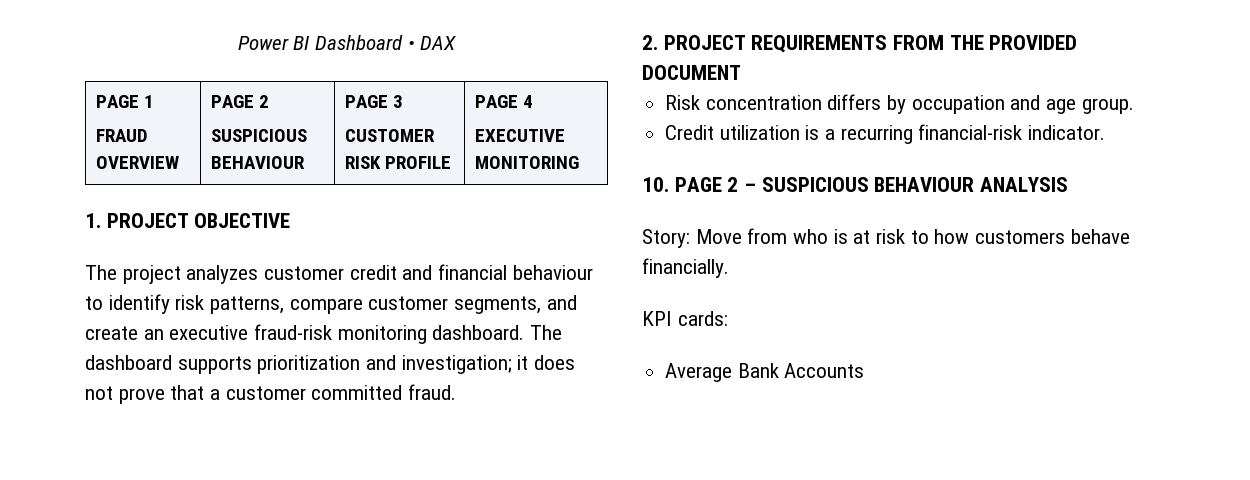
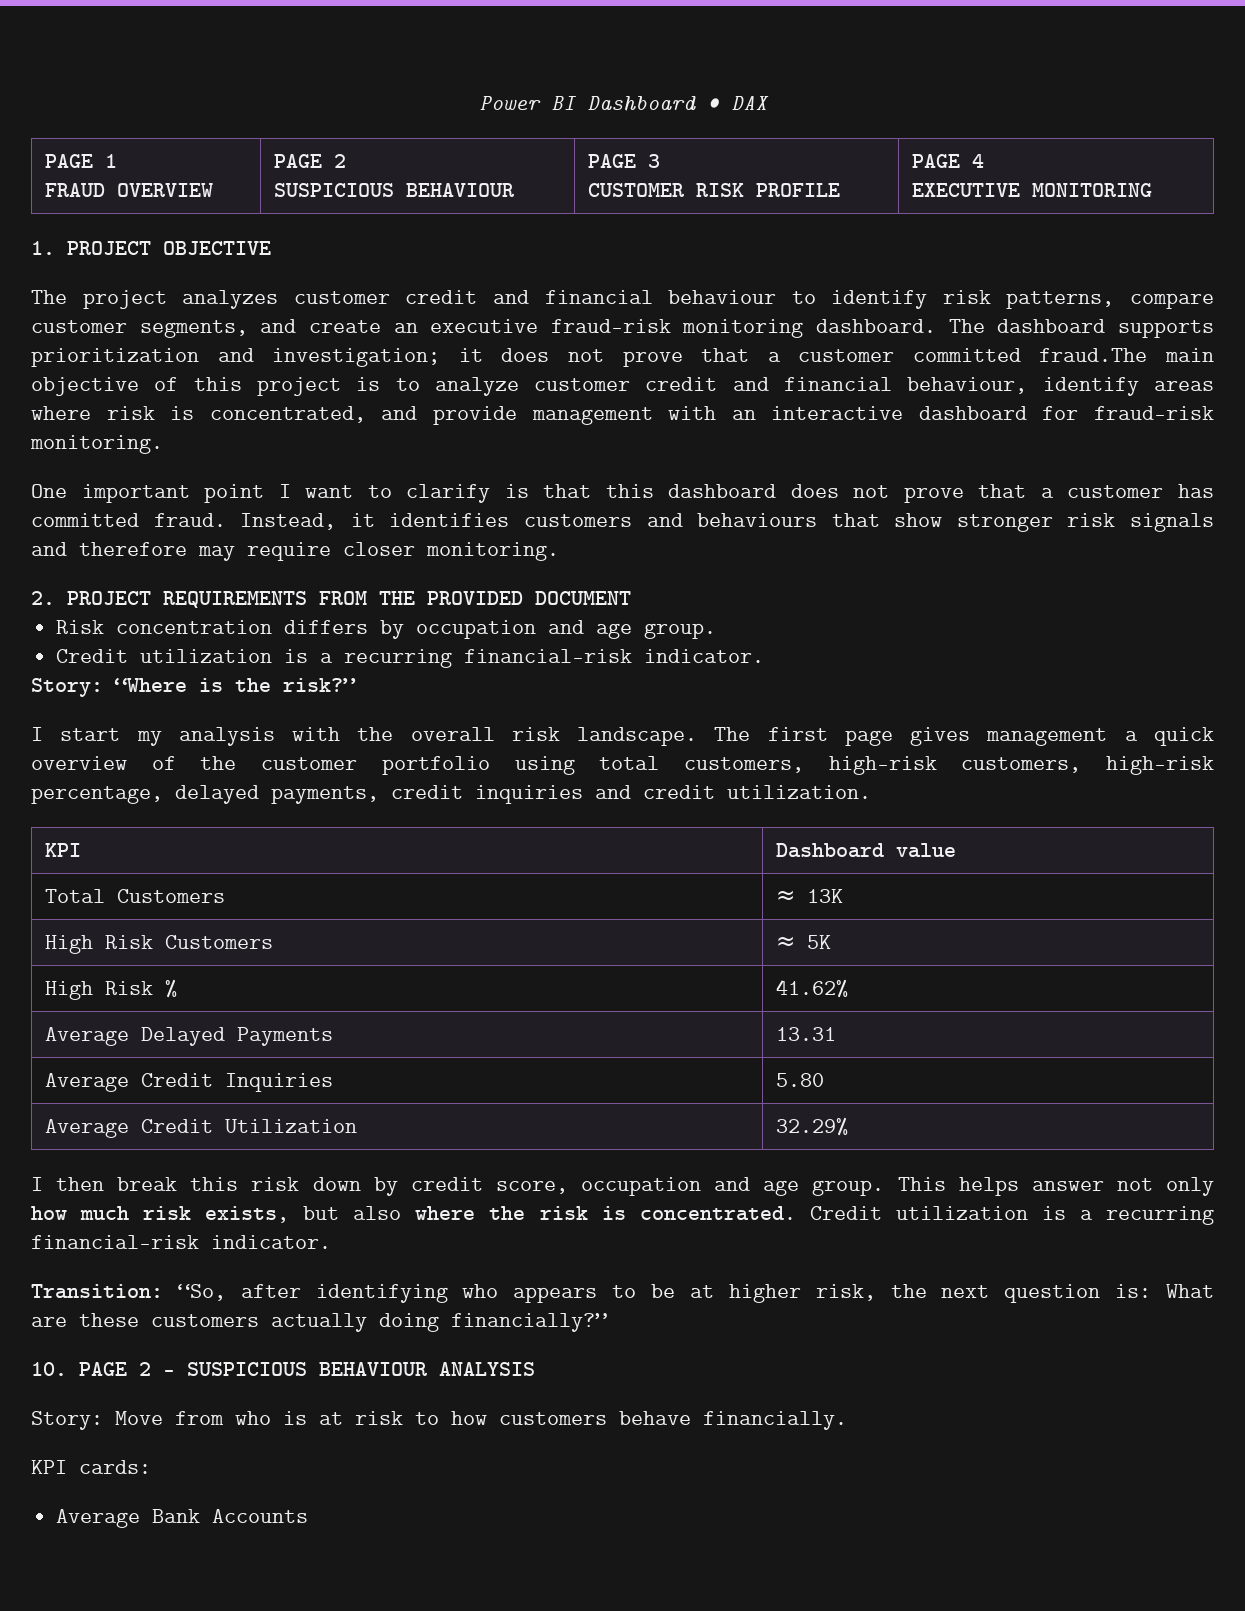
- The dashboard supports prioritization and investigation; it does not prove that a customer committed fraud.
+ The dashboard supports prioritization and investigation; it does not prove that a customer committed fraud.The main objective of this project is to analyze customer credit and financial behaviour, identify areas where risk is concentrated, and provide management with an interactive dashboard for fraud-risk monitoring.
+ One important point I want to clarify is that this dashboard does not prove that a customer has committed fraud. Instead, it identifies customers and behaviours that show stronger risk signals and therefore may require closer monitoring.
+ Story: “Where is the risk?”
+ I start my analysis with the overall risk landscape. The first page gives management a quick overview of the customer portfolio using total customers, high-risk customers, high-risk percentage, delayed payments, credit inquiries and credit utilization.
+ KPI | Dashboard value
+ Total Customers | ≈ 13K
+ High Risk Customers | ≈ 5K
+ High Risk % | 41.62%
+ Average Delayed Payments | 13.31
+ Average Credit Inquiries | 5.80
+ Average Credit Utilization | 32.29%
+ I then break this risk down by credit score, occupation and age group. This helps answer not only how much risk exists, but also where the risk is concentrated. Credit utilization is a recurring financial-risk indicator.
+ Transition: “So, after identifying who appears to be at higher risk, the next question is: What are these customers actually doing financially?”

